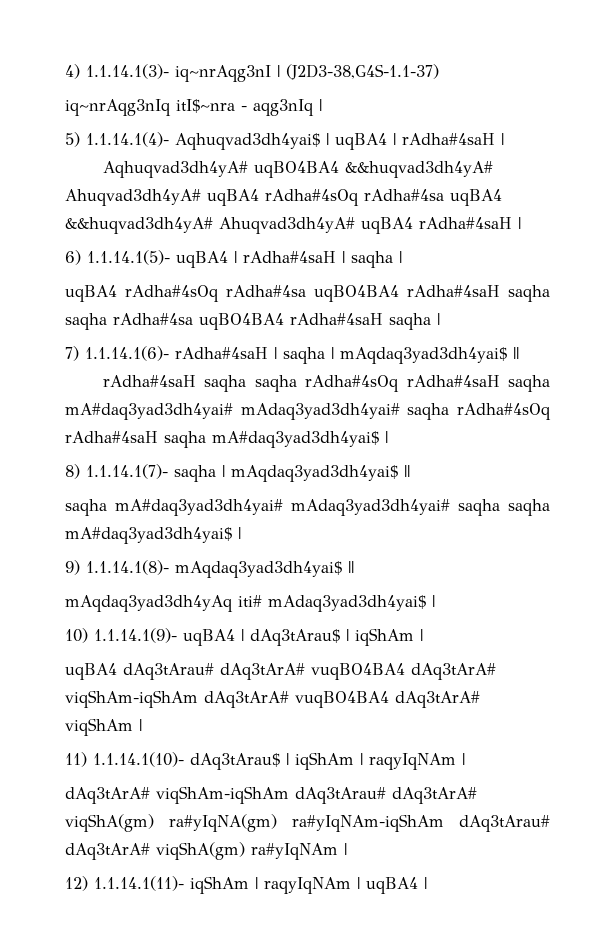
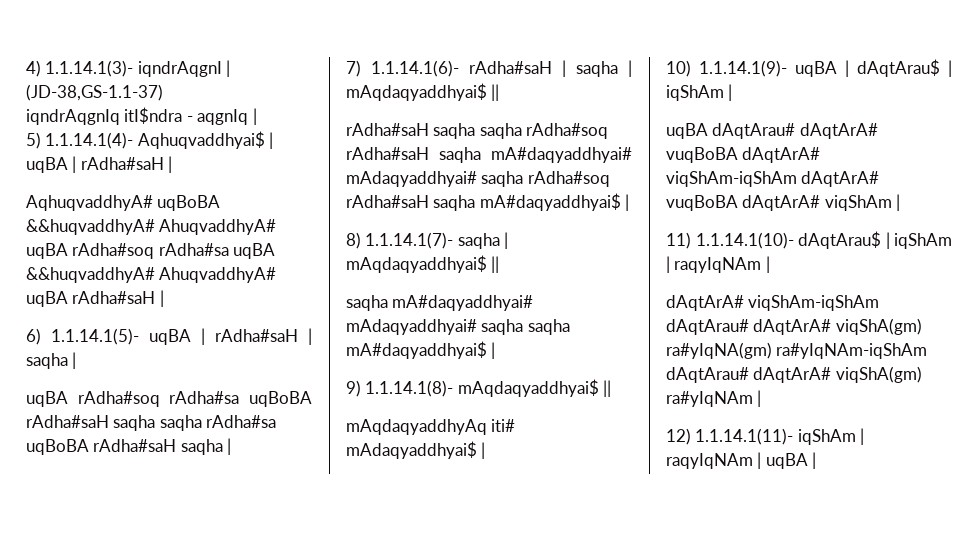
- 4) 1.1.14.1(3)- iq~nrAqg3nI | (J2D3-38,G4S-1.1-37)
- iq~nrAqg3nIq itI$~nra - aqg3nIq |
- 5) 1.1.14.1(4)- Aqhuqvad3dh4yai$ | uqBA4 | rAdha#4saH |
- Aqhuqvad3dh4yA# uqBO4BA4 &&huqvad3dh4yA# Ahuqvad3dh4yA# uqBA4 rAdha#4sOq rAdha#4sa uqBA4 &&huqvad3dh4yA# Ahuqvad3dh4yA# uqBA4 rAdha#4saH |
+ 4) 1.1.14.1(3)- iqndrAqgnI | (JD-38,GS-1.1-37)
+ iqndrAqgnIq itI$ndra - aqgnIq |
+ 5) 1.1.14.1(4)- Aqhuqvaddhyai$ | uqBA | rAdha#saH |
+ AqhuqvaddhyA# uqBoBA &&huqvaddhyA# AhuqvaddhyA# uqBA rAdha#soq rAdha#sa uqBA &&huqvaddhyA# AhuqvaddhyA# uqBA rAdha#saH |
- 6) 1.1.14.1(5)- uqBA4 | rAdha#4saH | saqha |
+ 6) 1.1.14.1(5)- uqBA | rAdha#saH | saqha |
- uqBA4 rAdha#4sOq rAdha#4sa uqBO4BA4 rAdha#4saH saqha saqha rAdha#4sa uqBO4BA4 rAdha#4saH saqha |
+ uqBA rAdha#soq rAdha#sa uqBoBA rAdha#saH saqha saqha rAdha#sa uqBoBA rAdha#saH saqha |
- 7) 1.1.14.1(6)- rAdha#4saH | saqha | mAqdaq3yad3dh4yai$ ||
- rAdha#4saH saqha saqha rAdha#4sOq rAdha#4saH saqha mA#daq3yad3dh4yai# mAdaq3yad3dh4yai# saqha rAdha#4sOq rAdha#4saH saqha mA#daq3yad3dh4yai$ |
+ 7) 1.1.14.1(6)- rAdha#saH | saqha | mAqdaqyaddhyai$ ||
+ rAdha#saH saqha saqha rAdha#soq rAdha#saH saqha mA#daqyaddhyai# mAdaqyaddhyai# saqha rAdha#soq rAdha#saH saqha mA#daqyaddhyai$ |
- 8) 1.1.14.1(7)- saqha | mAqdaq3yad3dh4yai$ ||
+ 8) 1.1.14.1(7)- saqha | mAqdaqyaddhyai$ ||
- saqha mA#daq3yad3dh4yai# mAdaq3yad3dh4yai# saqha saqha mA#daq3yad3dh4yai$ |
+ saqha mA#daqyaddhyai# mAdaqyaddhyai# saqha saqha mA#daqyaddhyai$ |
- 9) 1.1.14.1(8)- mAqdaq3yad3dh4yai$ ||
- mAqdaq3yad3dh4yAq iti# mAdaq3yad3dh4yai$ |
+ 9) 1.1.14.1(8)- mAqdaqyaddhyai$ ||
+ mAqdaqyaddhyAq iti# mAdaqyaddhyai$ |
- 10) 1.1.14.1(9)- uqBA4 | dAq3tArau$ | iqShAm |
+ 10) 1.1.14.1(9)- uqBA | dAqtArau$ | iqShAm |
- uqBA4 dAq3tArau# dAq3tArA# vuqBO4BA4 dAq3tArA# viqShAm-iqShAm dAq3tArA# vuqBO4BA4 dAq3tArA# viqShAm |
+ uqBA dAqtArau# dAqtArA# vuqBoBA dAqtArA# viqShAm-iqShAm dAqtArA# vuqBoBA dAqtArA# viqShAm |
- 11) 1.1.14.1(10)- dAq3tArau$ | iqShAm | raqyIqNAm |
+ 11) 1.1.14.1(10)- dAqtArau$ | iqShAm | raqyIqNAm |
- dAq3tArA# viqShAm-iqShAm dAq3tArau# dAq3tArA# viqShA(gm) ra#yIqNA(gm) ra#yIqNAm-iqShAm dAq3tArau# dAq3tArA# viqShA(gm) ra#yIqNAm |
+ dAqtArA# viqShAm-iqShAm dAqtArau# dAqtArA# viqShA(gm) ra#yIqNA(gm) ra#yIqNAm-iqShAm dAqtArau# dAqtArA# viqShA(gm) ra#yIqNAm |
- 12) 1.1.14.1(11)- iqShAm | raqyIqNAm | uqBA4 |
+ 12) 1.1.14.1(11)- iqShAm | raqyIqNAm | uqBA |

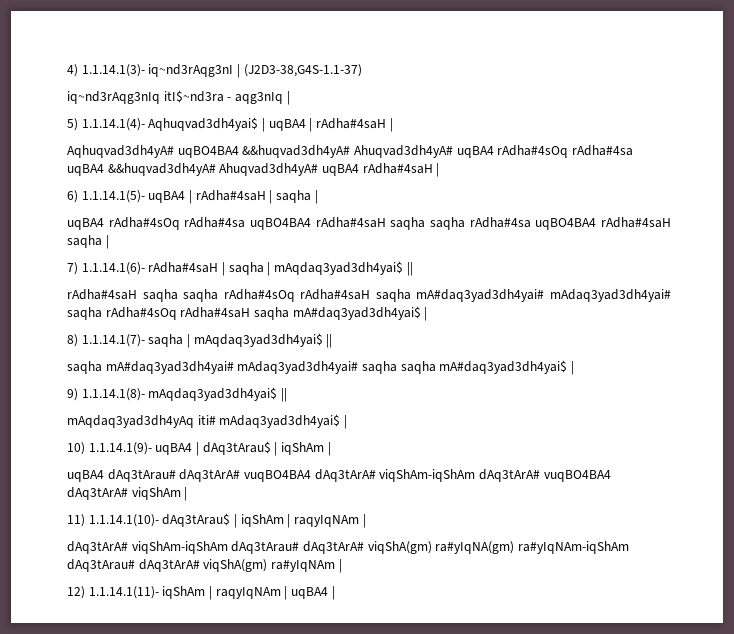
- 4) 1.1.14.1(3)- iqndrAqgnI | (JD-38,GS-1.1-37)
- iqndrAqgnIq itI$ndra - aqgnIq |
- 5) 1.1.14.1(4)- Aqhuqvaddhyai$ | uqBA | rAdha#saH |
- AqhuqvaddhyA# uqBoBA &&huqvaddhyA# AhuqvaddhyA# uqBA rAdha#soq rAdha#sa uqBA &&huqvaddhyA# AhuqvaddhyA# uqBA rAdha#saH |
+ 4) 1.1.14.1(3)- iq~nd3rAqg3nI | (J2D3-38,G4S-1.1-37)
+ iq~nd3rAqg3nIq itI$~nd3ra - aqg3nIq |
+ 5) 1.1.14.1(4)- Aqhuqvad3dh4yai$ | uqBA4 | rAdha#4saH |
+ Aqhuqvad3dh4yA# uqBO4BA4 &&huqvad3dh4yA# Ahuqvad3dh4yA# uqBA4 rAdha#4sOq rAdha#4sa uqBA4 &&huqvad3dh4yA# Ahuqvad3dh4yA# uqBA4 rAdha#4saH |
- 6) 1.1.14.1(5)- uqBA | rAdha#saH | saqha |
+ 6) 1.1.14.1(5)- uqBA4 | rAdha#4saH | saqha |
- uqBA rAdha#soq rAdha#sa uqBoBA rAdha#saH saqha saqha rAdha#sa uqBoBA rAdha#saH saqha |
+ uqBA4 rAdha#4sOq rAdha#4sa uqBO4BA4 rAdha#4saH saqha saqha rAdha#4sa uqBO4BA4 rAdha#4saH saqha |
- 7) 1.1.14.1(6)- rAdha#saH | saqha | mAqdaqyaddhyai$ ||
- rAdha#saH saqha saqha rAdha#soq rAdha#saH saqha mA#daqyaddhyai# mAdaqyaddhyai# saqha rAdha#soq rAdha#saH saqha mA#daqyaddhyai$ |
+ 7) 1.1.14.1(6)- rAdha#4saH | saqha | mAqdaq3yad3dh4yai$ ||
+ rAdha#4saH saqha saqha rAdha#4sOq rAdha#4saH saqha mA#daq3yad3dh4yai# mAdaq3yad3dh4yai# saqha rAdha#4sOq rAdha#4saH saqha mA#daq3yad3dh4yai$ |
- 8) 1.1.14.1(7)- saqha | mAqdaqyaddhyai$ ||
+ 8) 1.1.14.1(7)- saqha | mAqdaq3yad3dh4yai$ ||
- saqha mA#daqyaddhyai# mAdaqyaddhyai# saqha saqha mA#daqyaddhyai$ |
+ saqha mA#daq3yad3dh4yai# mAdaq3yad3dh4yai# saqha saqha mA#daq3yad3dh4yai$ |
- 9) 1.1.14.1(8)- mAqdaqyaddhyai$ ||
- mAqdaqyaddhyAq iti# mAdaqyaddhyai$ |
+ 9) 1.1.14.1(8)- mAqdaq3yad3dh4yai$ ||
+ mAqdaq3yad3dh4yAq iti# mAdaq3yad3dh4yai$ |
- 10) 1.1.14.1(9)- uqBA | dAqtArau$ | iqShAm |
+ 10) 1.1.14.1(9)- uqBA4 | dAq3tArau$ | iqShAm |
- uqBA dAqtArau# dAqtArA# vuqBoBA dAqtArA# viqShAm-iqShAm dAqtArA# vuqBoBA dAqtArA# viqShAm |
+ uqBA4 dAq3tArau# dAq3tArA# vuqBO4BA4 dAq3tArA# viqShAm-iqShAm dAq3tArA# vuqBO4BA4 dAq3tArA# viqShAm |
- 11) 1.1.14.1(10)- dAqtArau$ | iqShAm | raqyIqNAm |
+ 11) 1.1.14.1(10)- dAq3tArau$ | iqShAm | raqyIqNAm |
- dAqtArA# viqShAm-iqShAm dAqtArau# dAqtArA# viqShA(gm) ra#yIqNA(gm) ra#yIqNAm-iqShAm dAqtArau# dAqtArA# viqShA(gm) ra#yIqNAm |
+ dAq3tArA# viqShAm-iqShAm dAq3tArau# dAq3tArA# viqShA(gm) ra#yIqNA(gm) ra#yIqNAm-iqShAm dAq3tArau# dAq3tArA# viqShA(gm) ra#yIqNAm |
- 12) 1.1.14.1(11)- iqShAm | raqyIqNAm | uqBA |
+ 12) 1.1.14.1(11)- iqShAm | raqyIqNAm | uqBA4 |

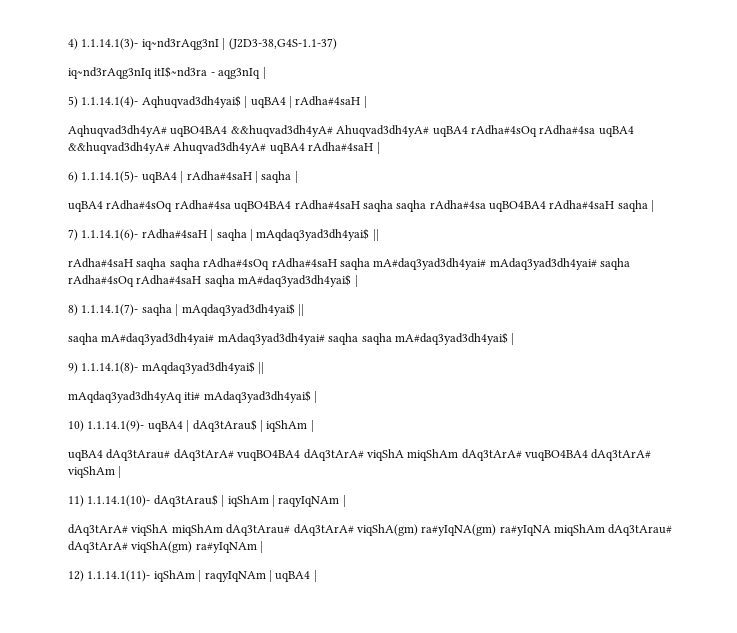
- uqBA4 dAq3tArau# dAq3tArA# vuqBO4BA4 dAq3tArA# viqShAm-iqShAm dAq3tArA# vuqBO4BA4 dAq3tArA# viqShAm |
+ uqBA4 dAq3tArau# dAq3tArA# vuqBO4BA4 dAq3tArA# viqShA miqShAm dAq3tArA# vuqBO4BA4 dAq3tArA# viqShAm |
- dAq3tArA# viqShAm-iqShAm dAq3tArau# dAq3tArA# viqShA(gm) ra#yIqNA(gm) ra#yIqNAm-iqShAm dAq3tArau# dAq3tArA# viqShA(gm) ra#yIqNAm |
+ dAq3tArA# viqShA miqShAm dAq3tArau# dAq3tArA# viqShA(gm) ra#yIqNA(gm) ra#yIqNA miqShAm dAq3tArau# dAq3tArA# viqShA(gm) ra#yIqNAm |

